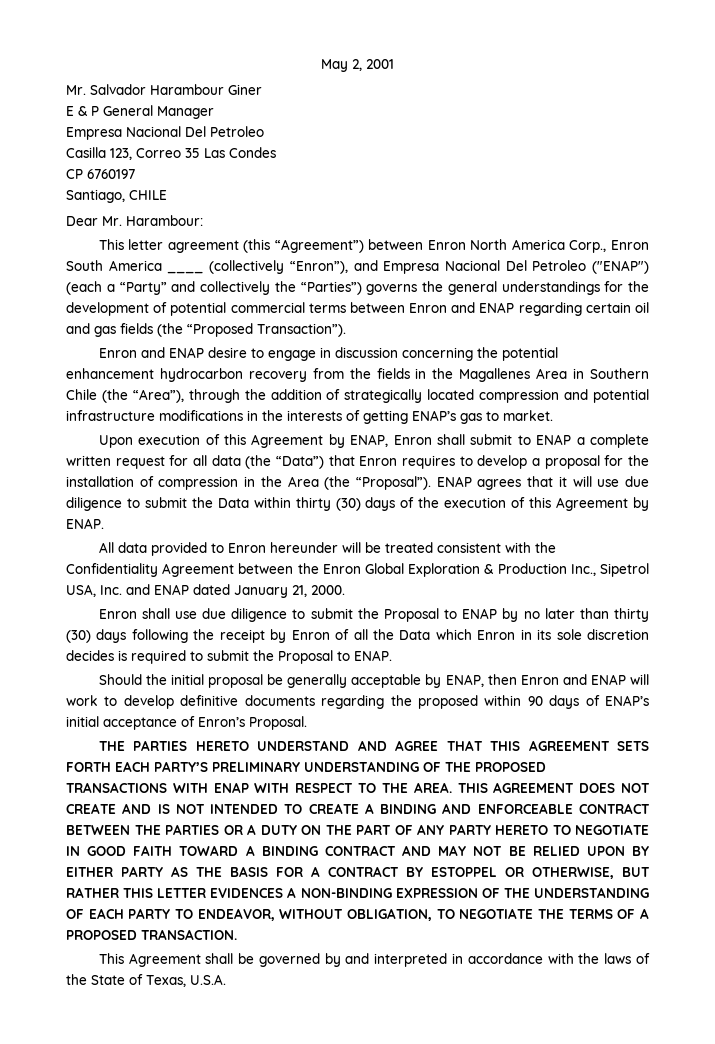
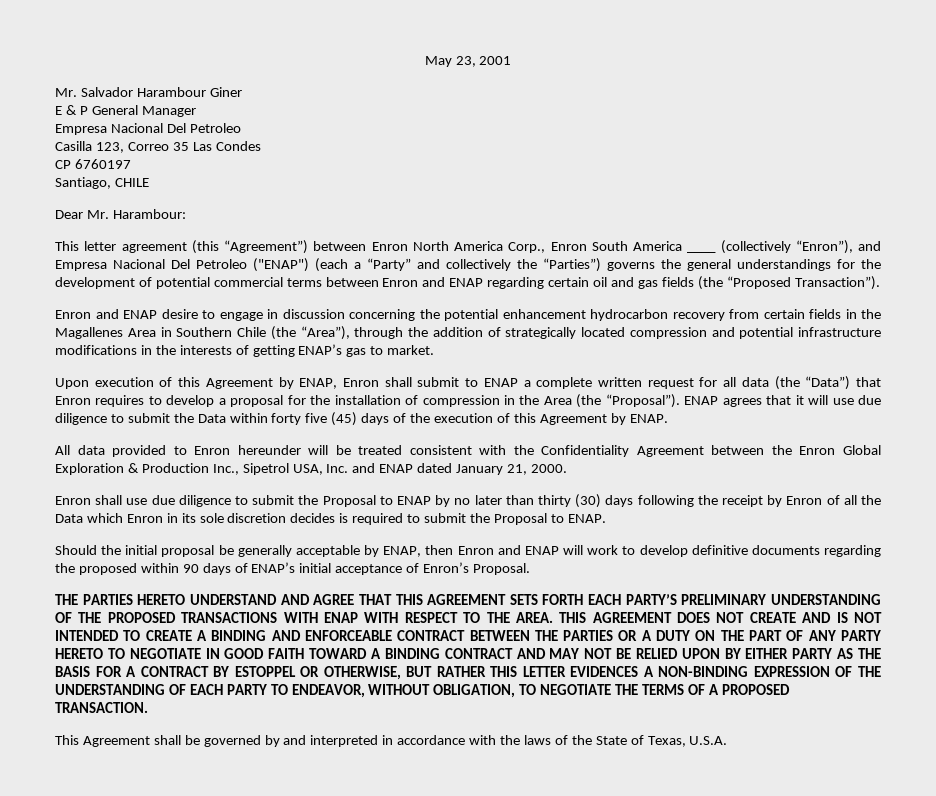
- May 2, 2001
+ May 23, 2001
- Enron and ENAP desire to engage in discussion concerning the potential enhancement hydrocarbon recovery from the fields in the Magallenes Area in Southern Chile (the “Area”), through the addition of strategically located compression and potential infrastructure modifications in the interests of getting ENAP’s gas to market.
+ Enron and ENAP desire to engage in discussion concerning the potential enhancement hydrocarbon recovery from certain fields in the Magallenes Area in Southern Chile (the “Area”), through the addition of strategically located compression and potential infrastructure modifications in the interests of getting ENAP’s gas to market.
- ENAP agrees that it will use due diligence to submit the Data within thirty (30) days of the execution of this Agreement by ENAP.
+ ENAP agrees that it will use due diligence to submit the Data within forty five (45) days of the execution of this Agreement by ENAP.

